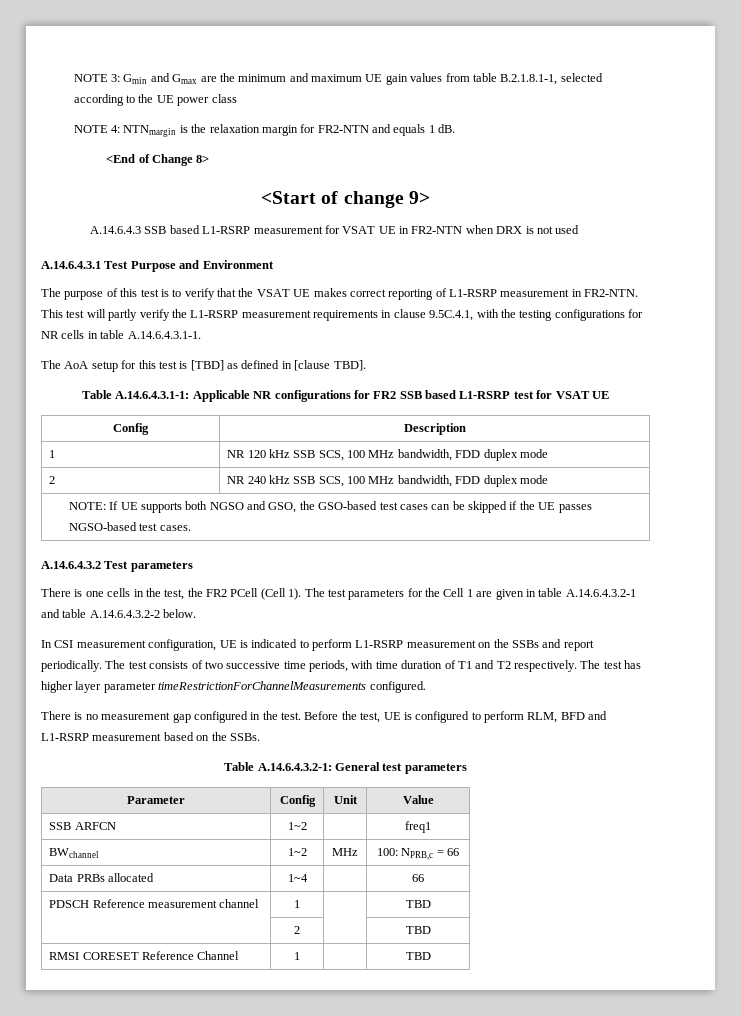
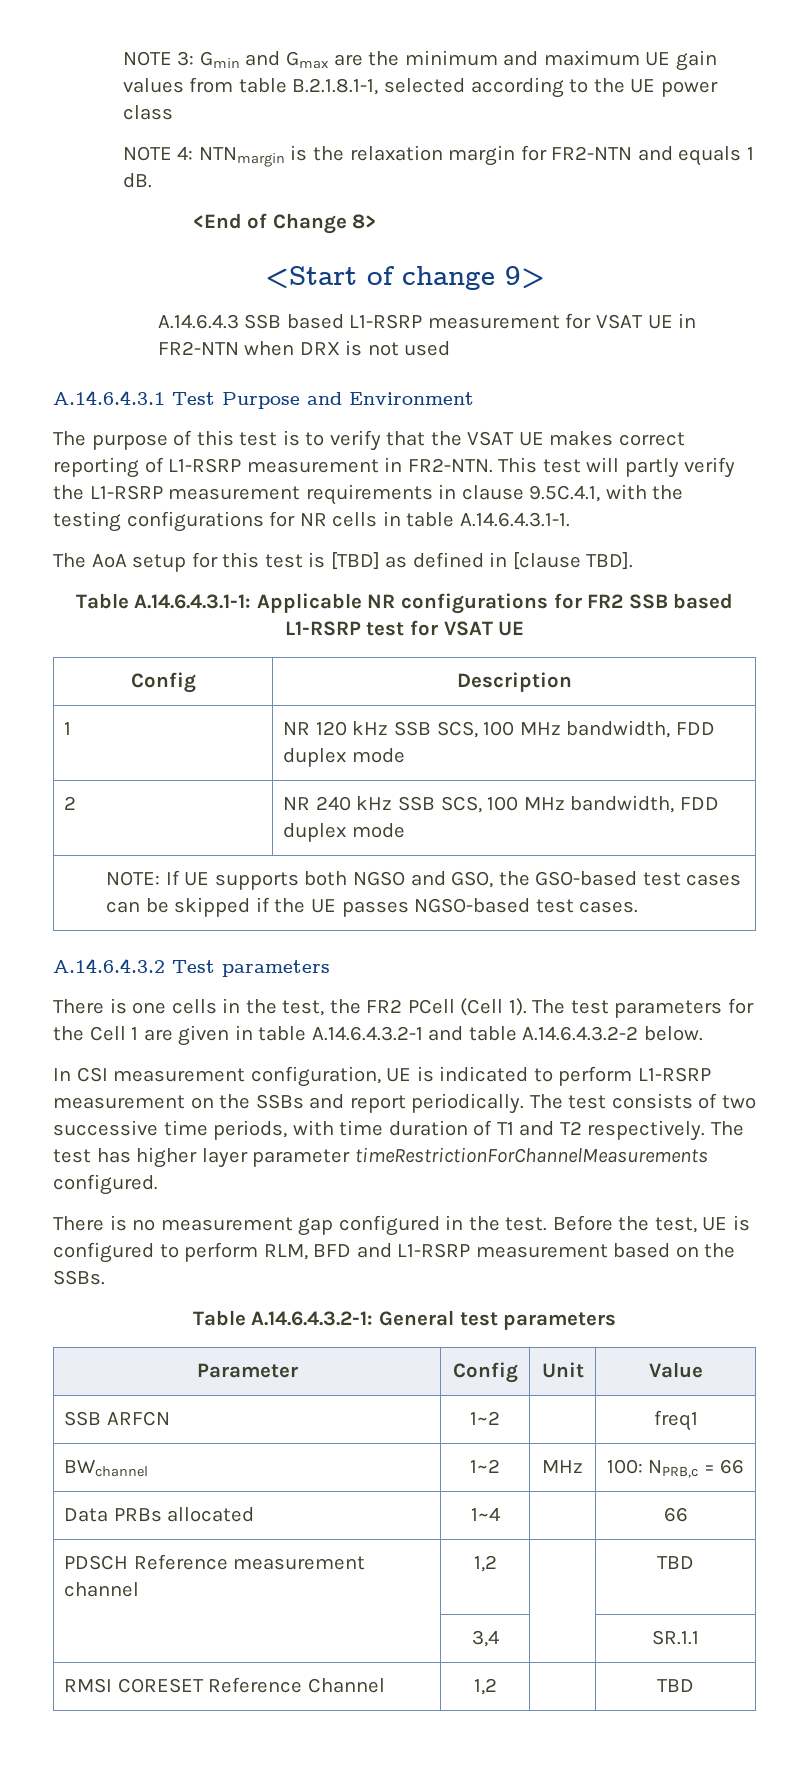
- PDSCH Reference measurement channel | 1 | | TBD
+ PDSCH Reference measurement channel | 1,2 | | TBD
- | 2 | | TBD
+ | 3,4 | | SR.1.1
- RMSI CORESET Reference Channel | 1 | | TBD
+ RMSI CORESET Reference Channel | 1,2 | | TBD

